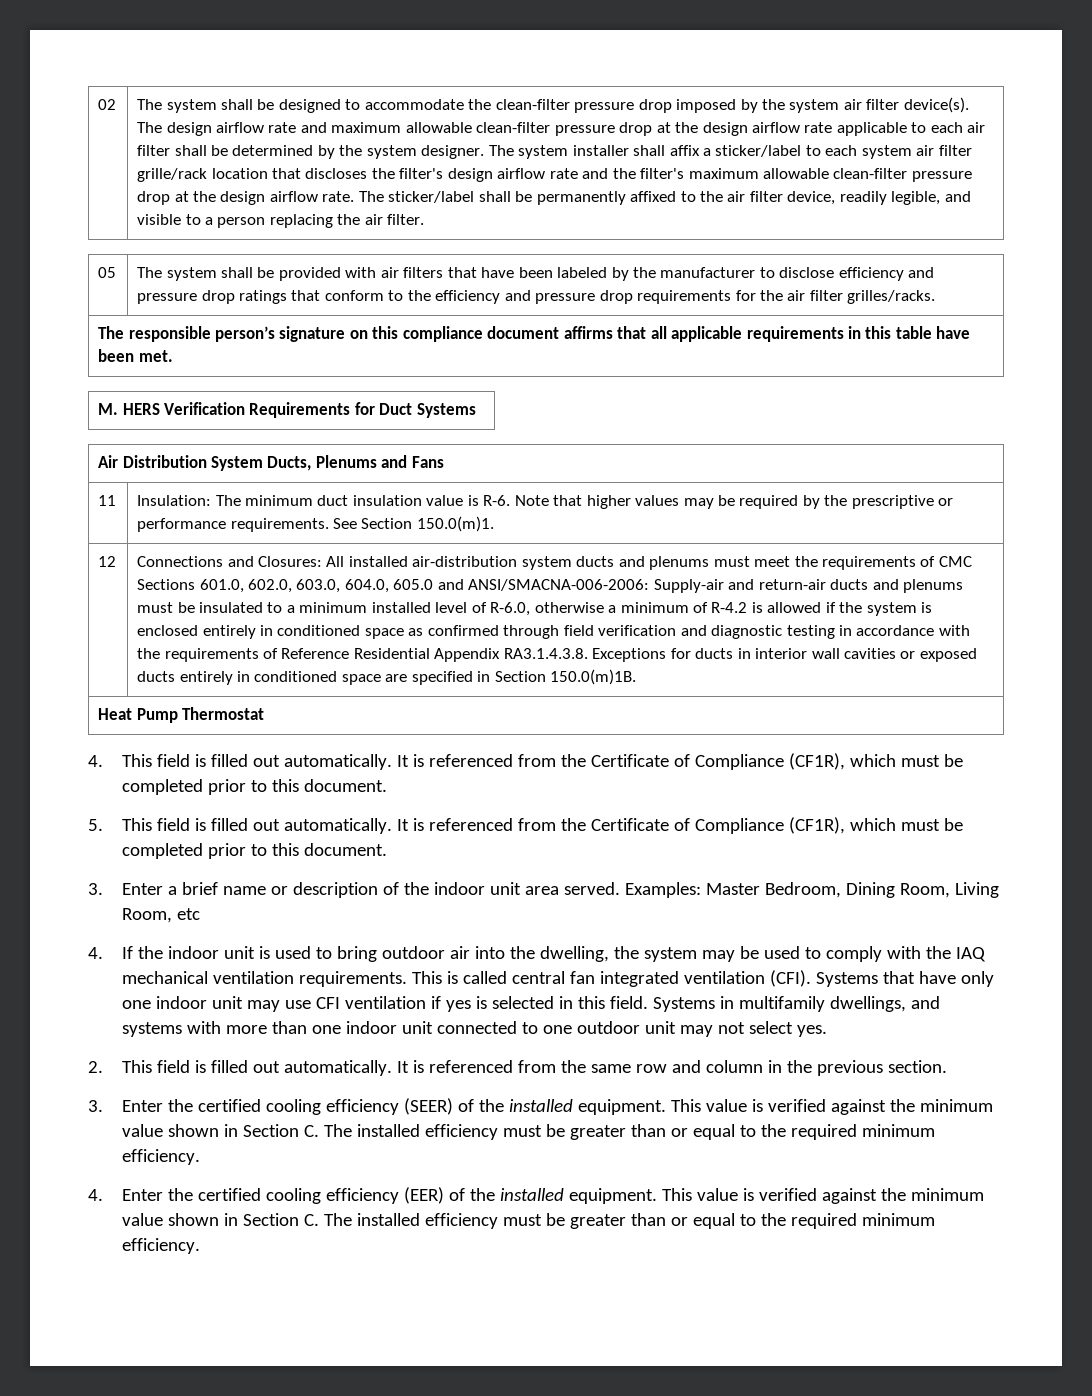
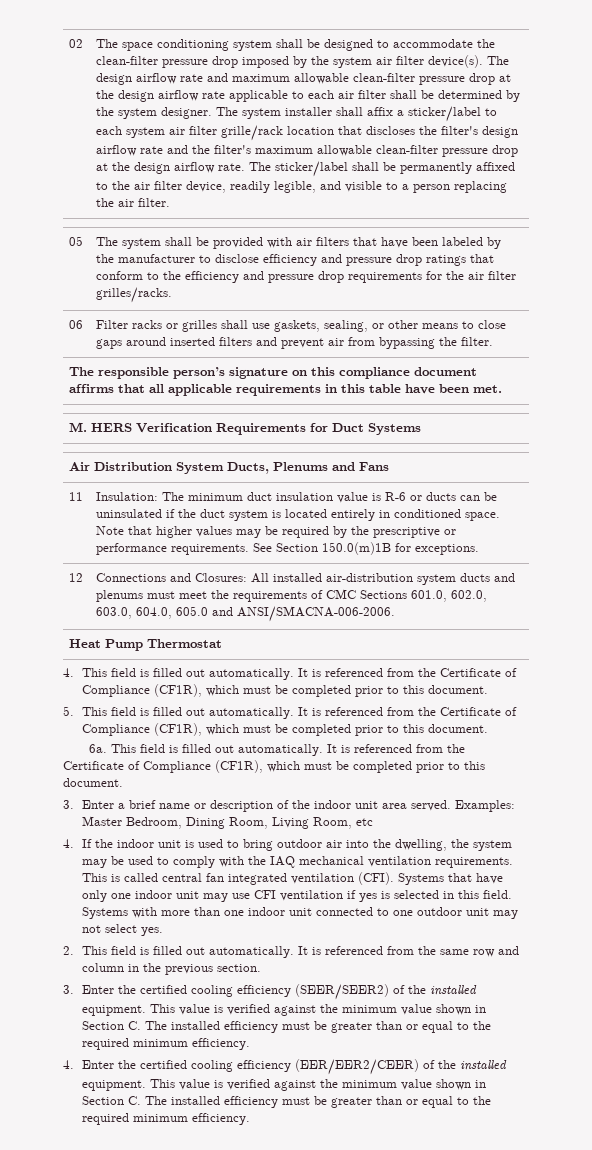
- The system shall be designed to accommodate the clean-filter pressure drop imposed by the system air filter device(s).
+ The space conditioning system shall be designed to accommodate the clean-filter pressure drop imposed by the system air filter device(s).
+ 06 | Filter racks or grilles shall use gaskets, sealing, or other means to close gaps around inserted filters and prevent air from bypassing the filter.
- Insulation: The minimum duct insulation value is R-6. Note that higher values may be required by the prescriptive or performance requirements.
+ Insulation: The minimum duct insulation value is R-6 or ducts can be uninsulated if the duct system is located entirely in conditioned space. Note that higher values may be required by the prescriptive or performance requirements.
- See Section 150.0(m)1.
+ See Section 150.0(m)1B for exceptions.
- Connections and Closures: All installed air-distribution system ducts and plenums must meet the requirements of CMC Sections 601.0, 602.0, 603.0, 604.0, 605.0 and ANSI/SMACNA-006-2006: Supply-air and return-air ducts and plenums must be insulated to a minimum installed level of R-6.0, otherwise a minimum of R-4.2 is allowed if the system is enclosed entirely in conditioned space as confirmed through field verification and diagnostic testing in accordance with the requirements of Reference Residential Appendix RA3.1.4.3.8. Exceptions for ducts in interior wall cavities or exposed ducts entirely in conditioned space are specified in Section 150.0(m)1B.
+ Connections and Closures: All installed air-distribution system ducts and plenums must meet the requirements of CMC Sections 601.0, 602.0, 603.0, 604.0, 605.0 and ANSI/SMACNA-006-2006.
+ 6a. This field is filled out automatically. It is referenced from the Certificate of Compliance (CF1R), which must be completed prior to this document.
- Systems in multifamily dwellings, and systems with more than one indoor unit connected to one outdoor unit may not select yes.
+ Systems with more than one indoor unit connected to one outdoor unit may not select yes.
- 3. Enter the certified cooling efficiency (SEER) of the installed equipment.
+ 3. Enter the certified cooling efficiency (SEER/SEER2) of the installed equipment.
- 4. Enter the certified cooling efficiency (EER) of the installed equipment.
+ 4. Enter the certified cooling efficiency (EER/EER2/CEER) of the installed equipment.

